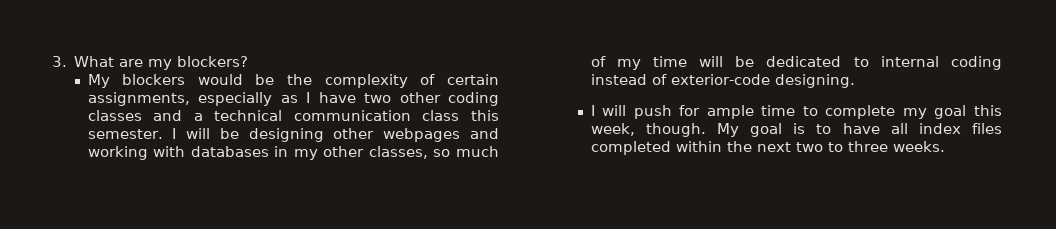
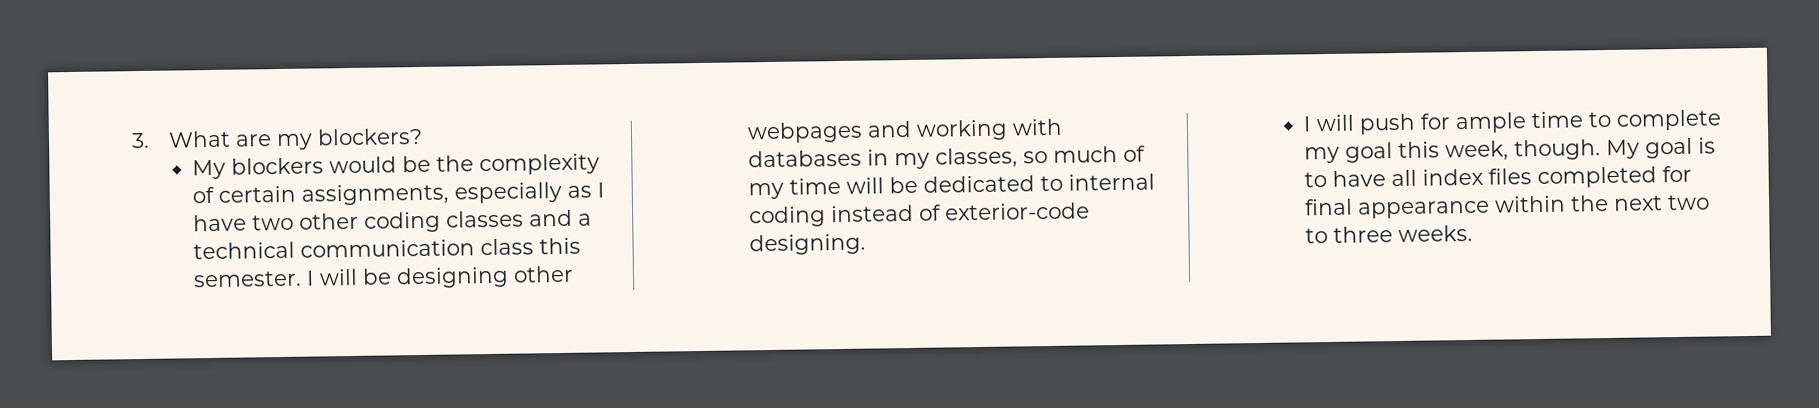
- I will be designing other webpages and working with databases in my other classes, so much of my time will be dedicated to internal coding instead of exterior-code designing.
+ I will be designing other webpages and working with databases in my classes, so much of my time will be dedicated to internal coding instead of exterior-code designing.
- My goal is to have all index files completed within the next two to three weeks.
+ My goal is to have all index files completed for final appearance within the next two to three weeks.

